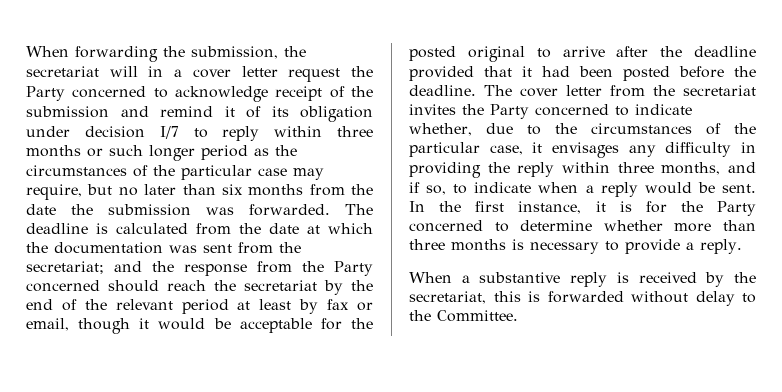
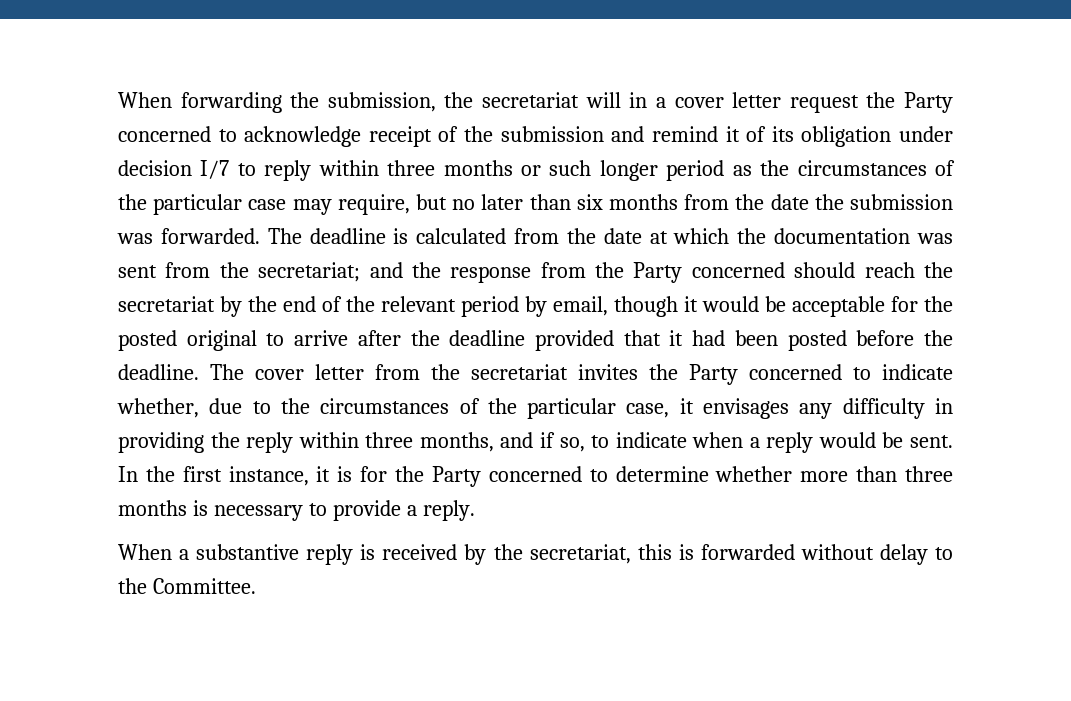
- The deadline is calculated from the date at which the documentation was sent from the secretariat; and the response from the Party concerned should reach the secretariat by the end of the relevant period at least by fax or email, though it would be acceptable for the posted original to arrive after the deadline provided that it had been posted before the deadline.
+ The deadline is calculated from the date at which the documentation was sent from the secretariat; and the response from the Party concerned should reach the secretariat by the end of the relevant period by email, though it would be acceptable for the posted original to arrive after the deadline provided that it had been posted before the deadline.

